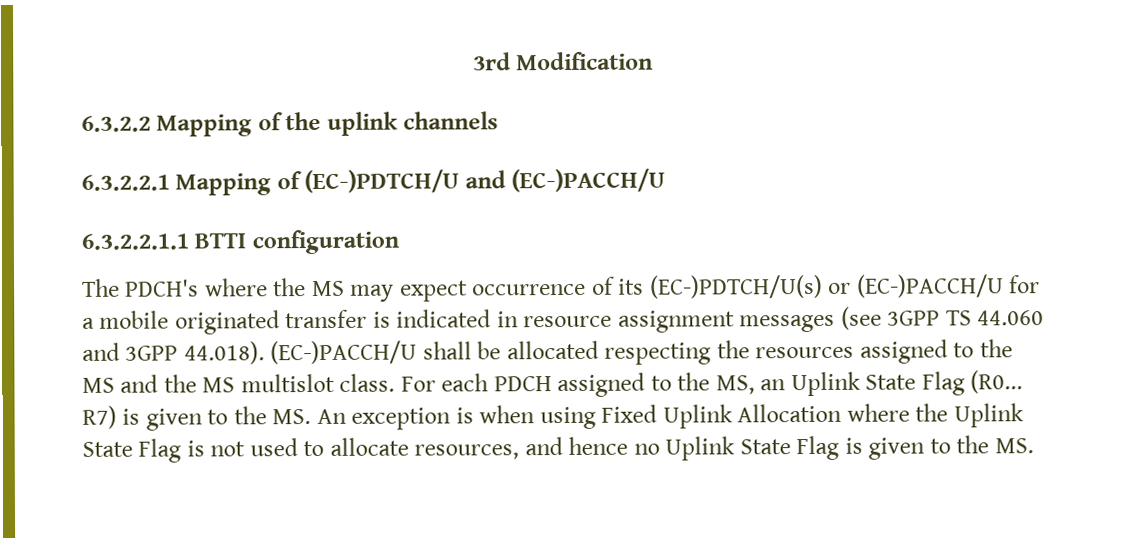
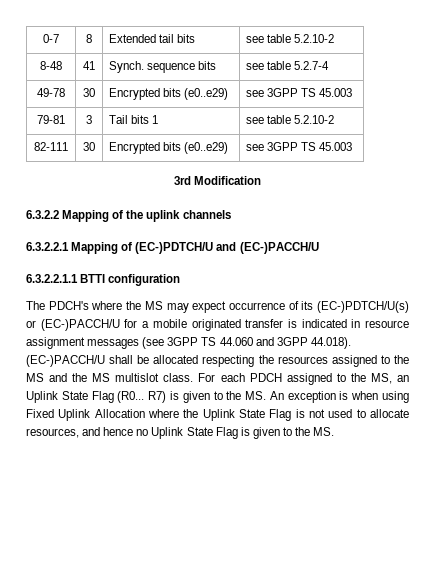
+ 0-7 | 8 | Extended tail bits | see table 5.2.10-2
+ 8-48 | 41 | Synch. sequence bits | see table 5.2.7-4
+ 49-78 | 30 | Encrypted bits (e0..e29) | see 3GPP TS 45.003
+ 79-81 | 3 | Tail bits 1 | see table 5.2.10-2
+ 82-111 | 30 | Encrypted bits (e0..e29) | see 3GPP TS 45.003

